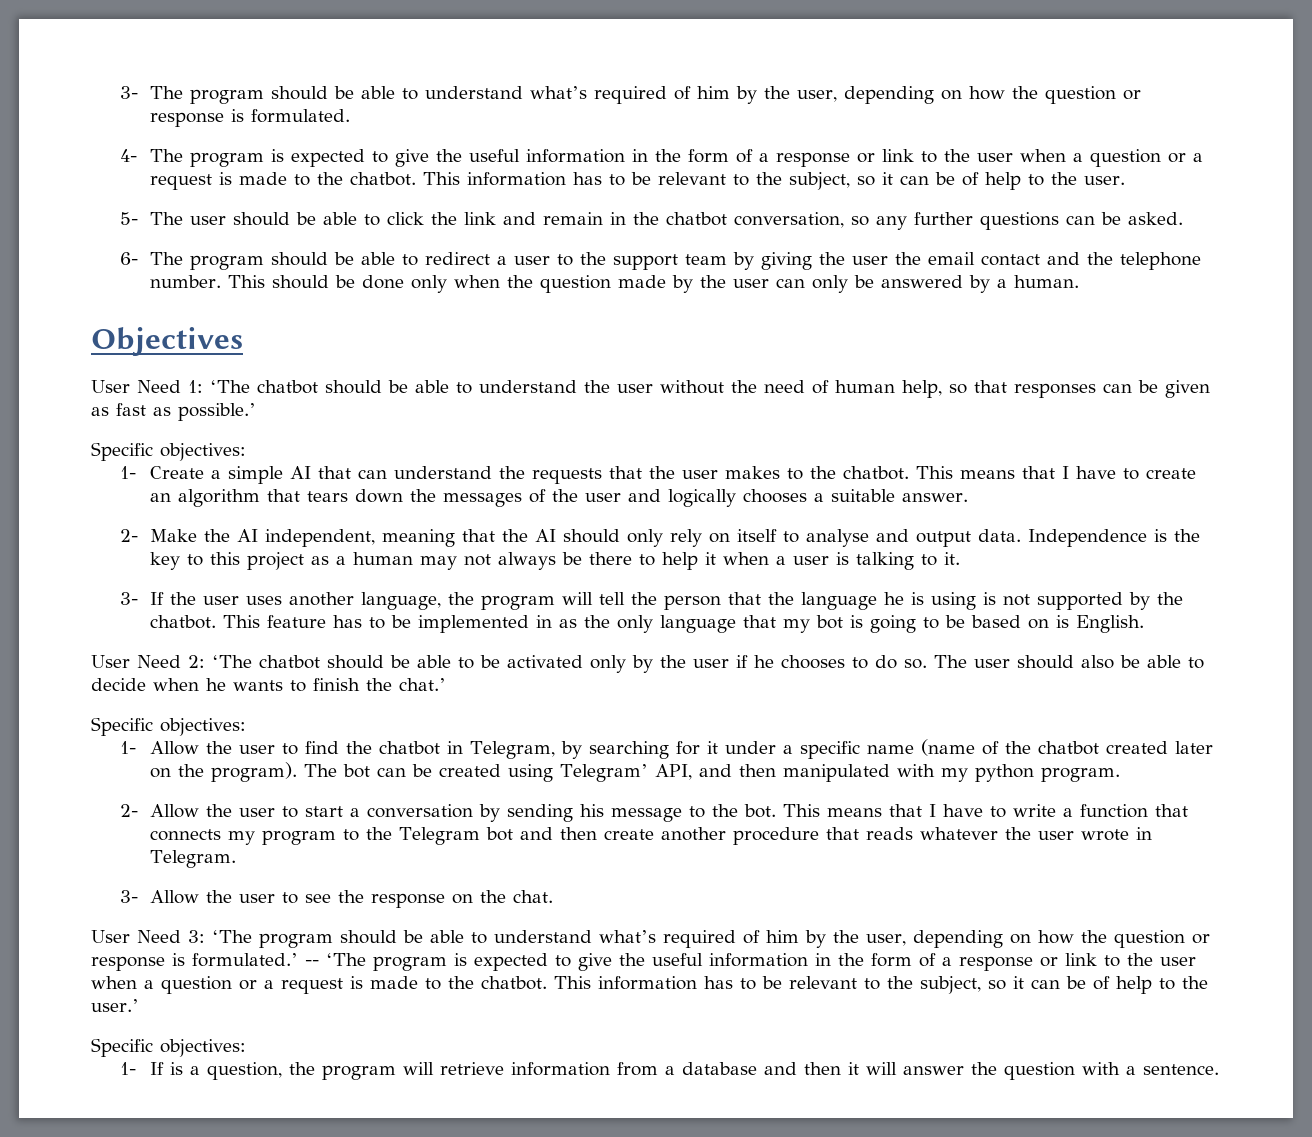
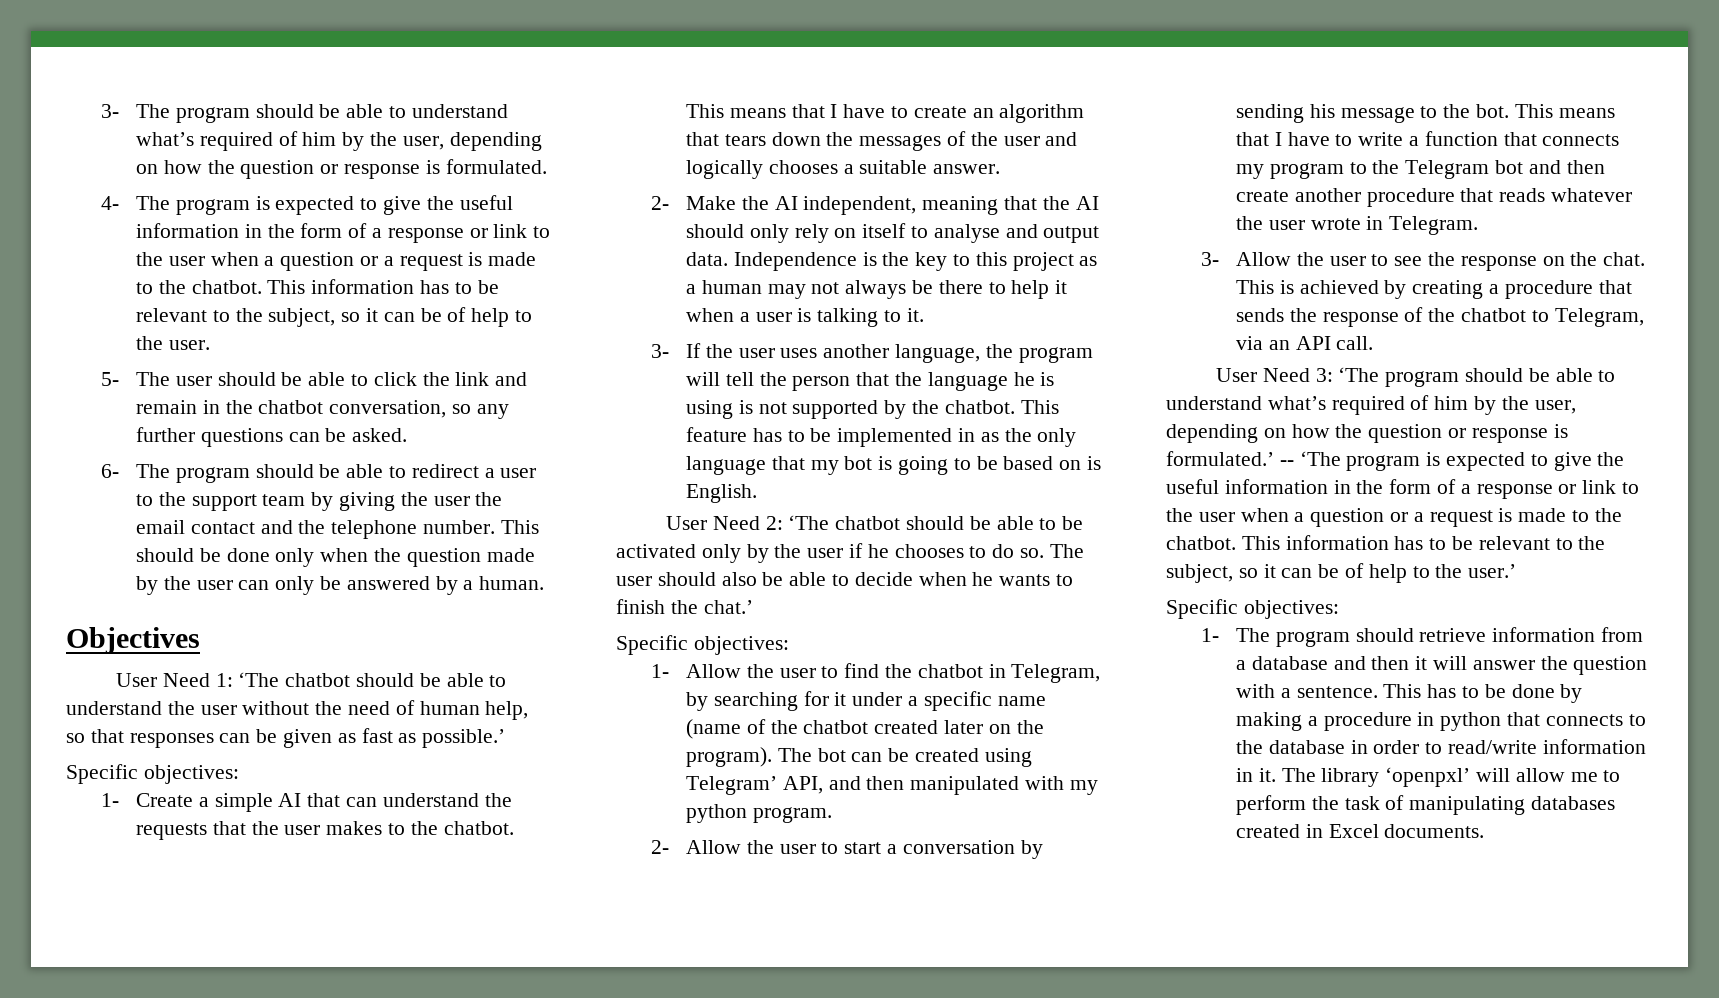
+ This is achieved by creating a procedure that sends the response of the chatbot to Telegram, via an API call.
- 1- If is a question, the program will retrieve information from a database and then it will answer the question with a sentence.
+ 1- The program should retrieve information from a database and then it will answer the question with a sentence.
+ This has to be done by making a procedure in python that connects to the database in order to read/write information in it. The library ‘openpxl’ will allow me to perform the task of manipulating databases created in Excel documents.

